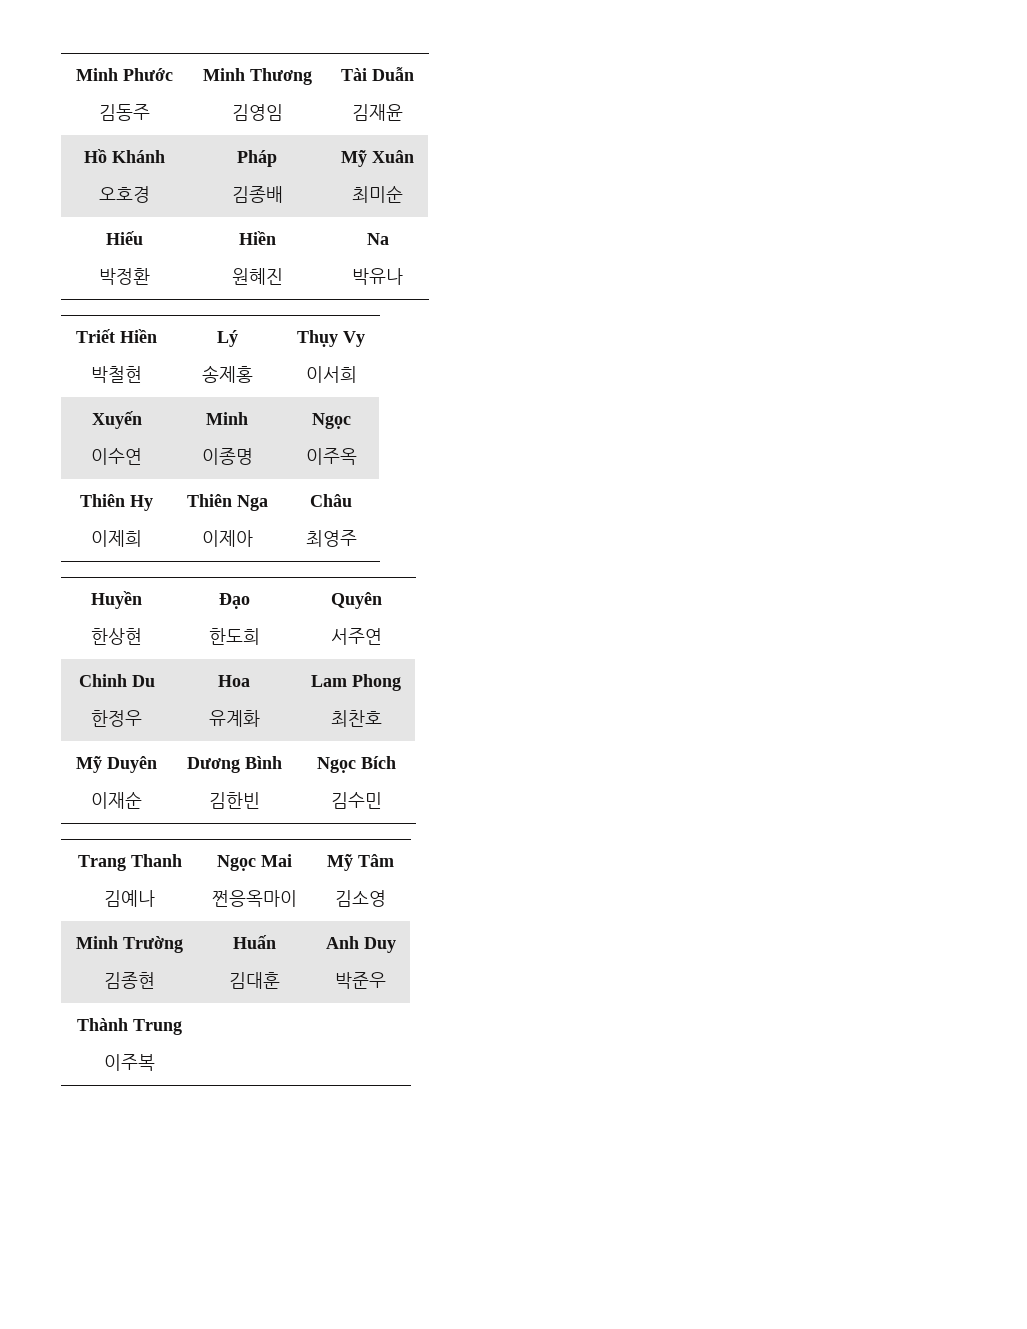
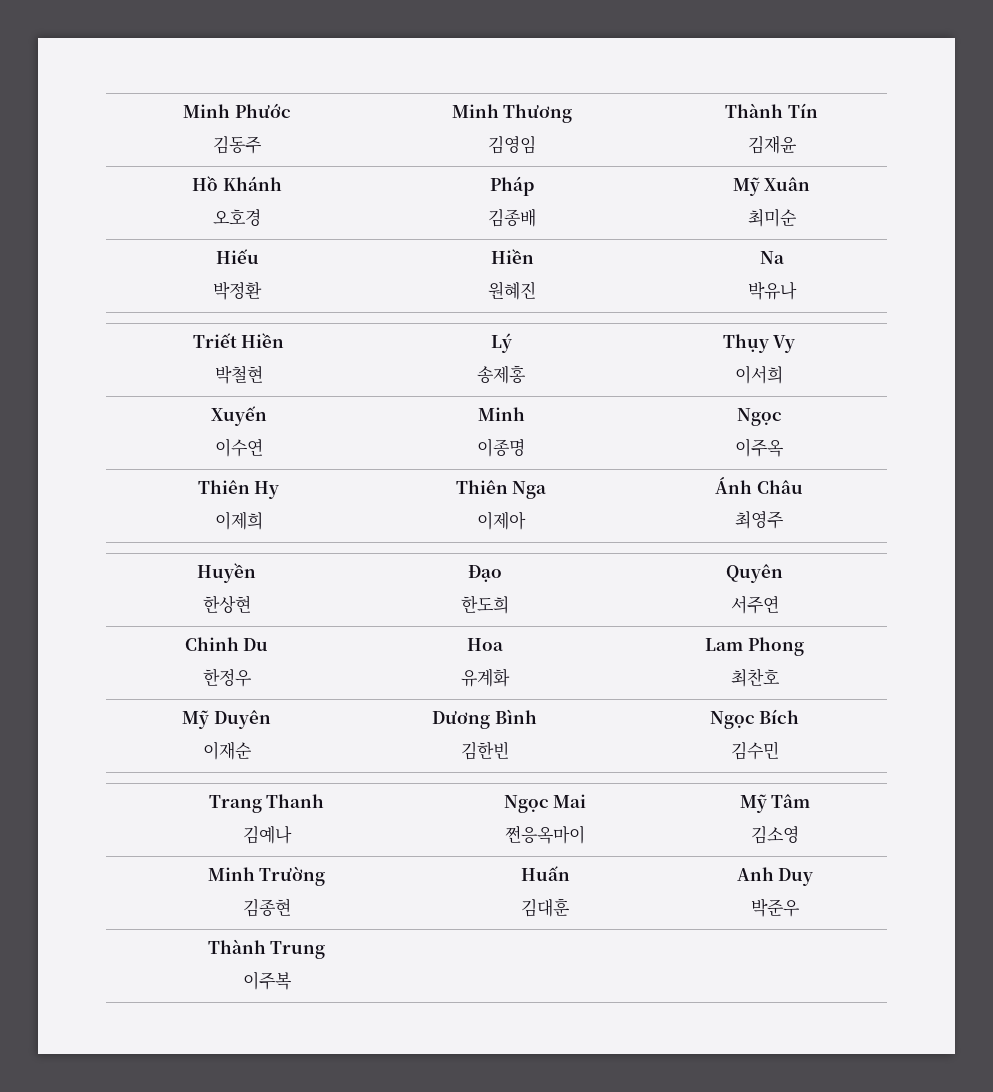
  Minh Phước
  김동주 | Minh Thương
- 김영임 | Tài Duẫn
+ 김영임 | Thành Tín
  Thiên Hy
  이제희 | Thiên Nga
- 이제아 | Châu
+ 이제아 | Ánh Châu

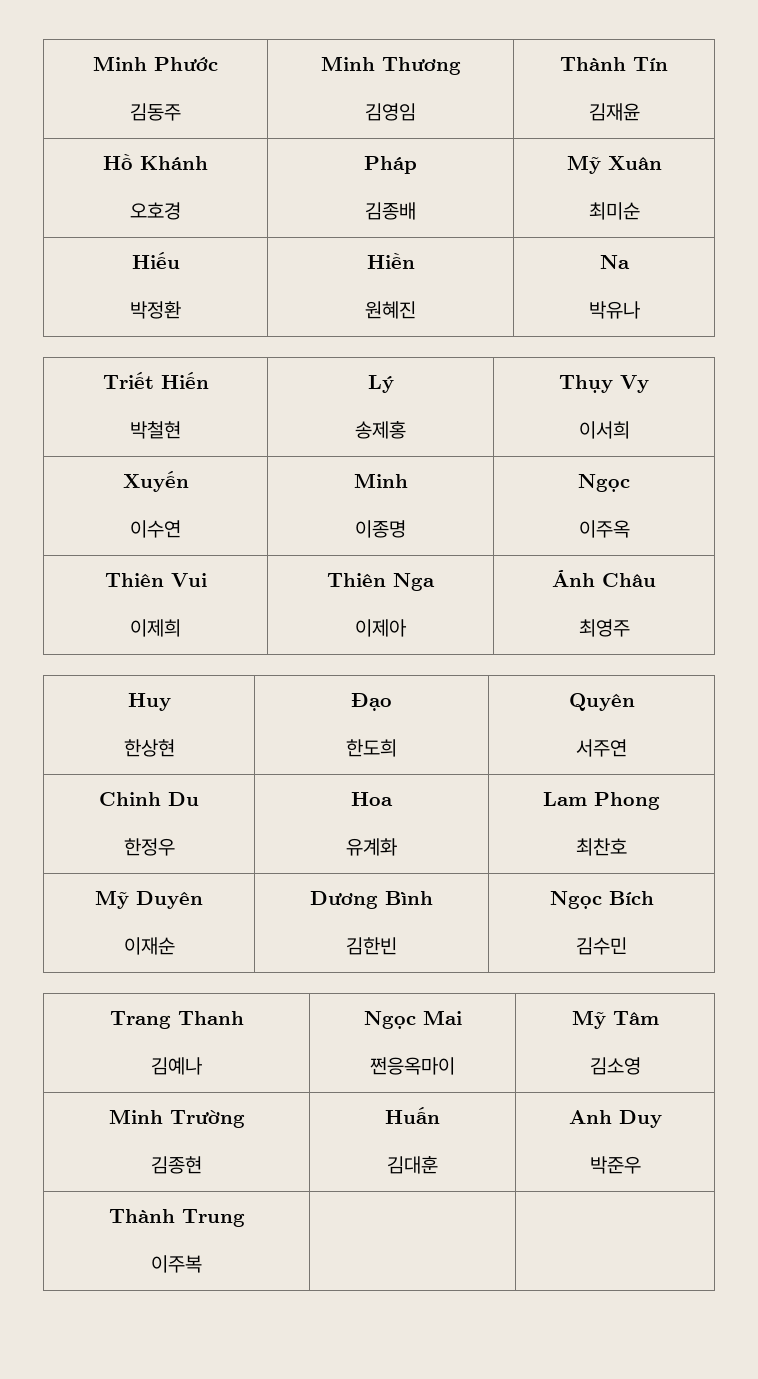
- Triết Hiền
+ Triết Hiến
- Thiên Hy
+ Thiên Vui
- Huyền
+ Huy

